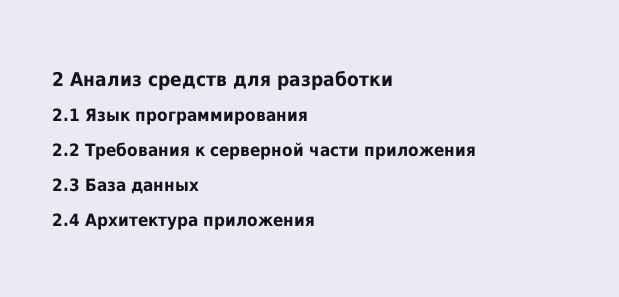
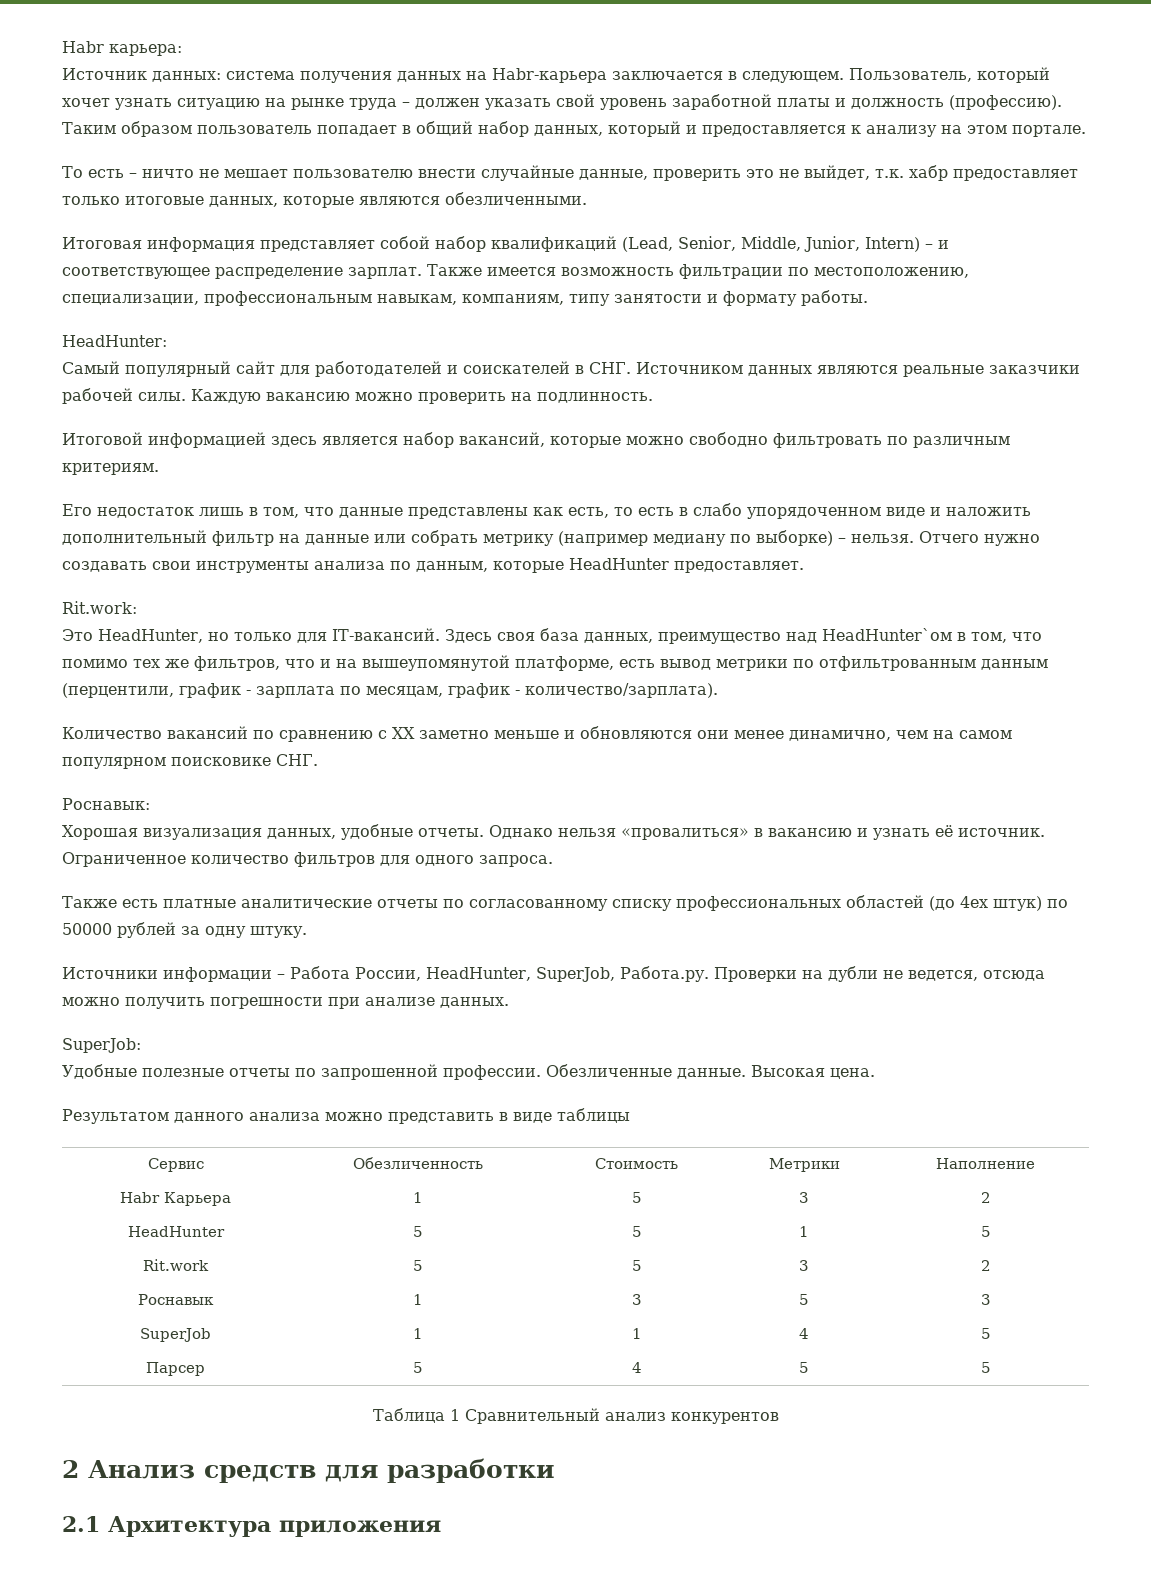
+ Habr карьера:
+ Источник данных: система получения данных на Habr-карьера заключается в следующем. Пользователь, который хочет узнать ситуацию на рынке труда – должен указать свой уровень заработной платы и должность (профессию). Таким образом пользователь попадает в общий набор данных, который и предоставляется к анализу на этом портале.
+ То есть – ничто не мешает пользователю внести случайные данные, проверить это не выйдет, т.к. хабр предоставляет только итоговые данных, которые являются обезличенными.
+ Итоговая информация представляет собой набор квалификаций (Lead, Senior, Middle, Junior, Intern) – и соответствующее распределение зарплат. Также имеется возможность фильтрации по местоположению, специализации, профессиональным навыкам, компаниям, типу занятости и формату работы.
+ HeadHunter:
+ Самый популярный сайт для работодателей и соискателей в СНГ. Источником данных являются реальные заказчики рабочей силы. Каждую вакансию можно проверить на подлинность.
+ Итоговой информацией здесь является набор вакансий, которые можно свободно фильтровать по различным критериям.
+ Его недостаток лишь в том, что данные представлены как есть, то есть в слабо упорядоченном виде и наложить дополнительный фильтр на данные или собрать метрику (например медиану по выборке) – нельзя. Отчего нужно создавать свои инструменты анализа по данным, которые HeadHunter предоставляет.
+ Rit.work:
+ Это HeadHunter, но только для IT-вакансий. Здесь своя база данных, преимущество над HeadHunter`ом в том, что помимо тех же фильтров, что и на вышеупомянутой платформе, есть вывод метрики по отфильтрованным данным (перцентили, график - зарплата по месяцам, график - количество/зарплата).
+ Количество вакансий по сравнению с ХХ заметно меньше и обновляются они менее динамично, чем на самом популярном поисковике СНГ.
+ Роснавык:
+ Хорошая визуализация данных, удобные отчеты. Однако нельзя «провалиться» в вакансию и узнать её источник. Ограниченное количество фильтров для одного запроса.
+ Также есть платные аналитические отчеты по согласованному списку профессиональных областей (до 4ех штук) по 50000 рублей за одну штуку.
+ Источники информации – Работа России, HeadHunter, SuperJob, Работа.ру. Проверки на дубли не ведется, отсюда можно получить погрешности при анализе данных.
+ SuperJob:
+ Удобные полезные отчеты по запрошенной профессии. Обезличенные данные. Высокая цена.
+ Результатом данного анализа можно представить в виде таблицы
+ Сервис | Обезличенность | Стоимость | Метрики | Наполнение
+ Habr Карьера | 1 | 5 | 3 | 2
+ HeadHunter | 5 | 5 | 1 | 5
+ Rit.work | 5 | 5 | 3 | 2
+ Роснавык | 1 | 3 | 5 | 3
+ SuperJob | 1 | 1 | 4 | 5
+ Парсер | 5 | 4 | 5 | 5
+ Таблица 1 Сравнительный анализ конкурентов
- 2.1 Язык программирования
- 2.2 Требования к серверной части приложения
- 2.3 База данных
- 2.4 Архитектура приложения
+ 2.1 Архитектура приложения

